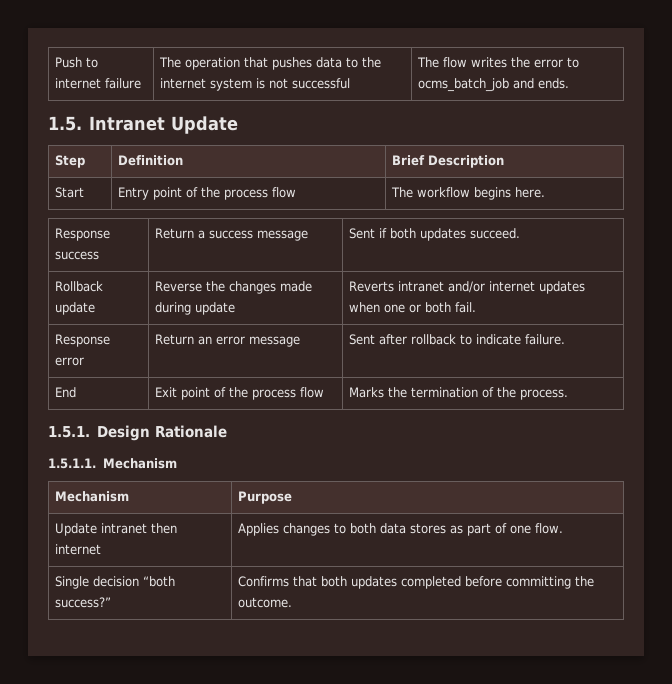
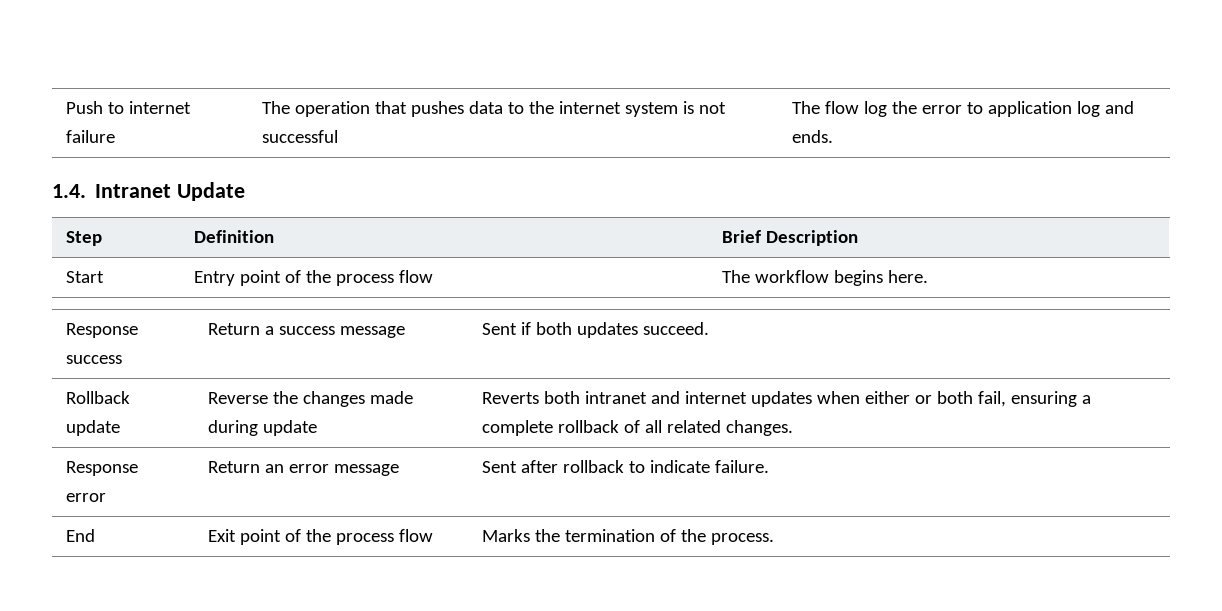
- Push to internet failure | The operation that pushes data to the internet system is not successful | The flow writes the error to ocms_batch_job and ends.
+ Push to internet failure | The operation that pushes data to the internet system is not successful | The flow log the error to application log and ends.
- 1.5. Intranet Update
+ 1.4. Intranet Update
- Rollback update | Reverse the changes made during update | Reverts intranet and/or internet updates when one or both fail.
+ Rollback update | Reverse the changes made during update | Reverts both intranet and internet updates when either or both fail, ensuring a complete rollback of all related changes.
- 1.5.1. Design Rationale
- 1.5.1.1. Mechanism
- Mechanism | Purpose
- Update intranet then internet | Applies changes to both data stores as part of one flow.
- Single decision “both success?” | Confirms that both updates completed before committing the outcome.

